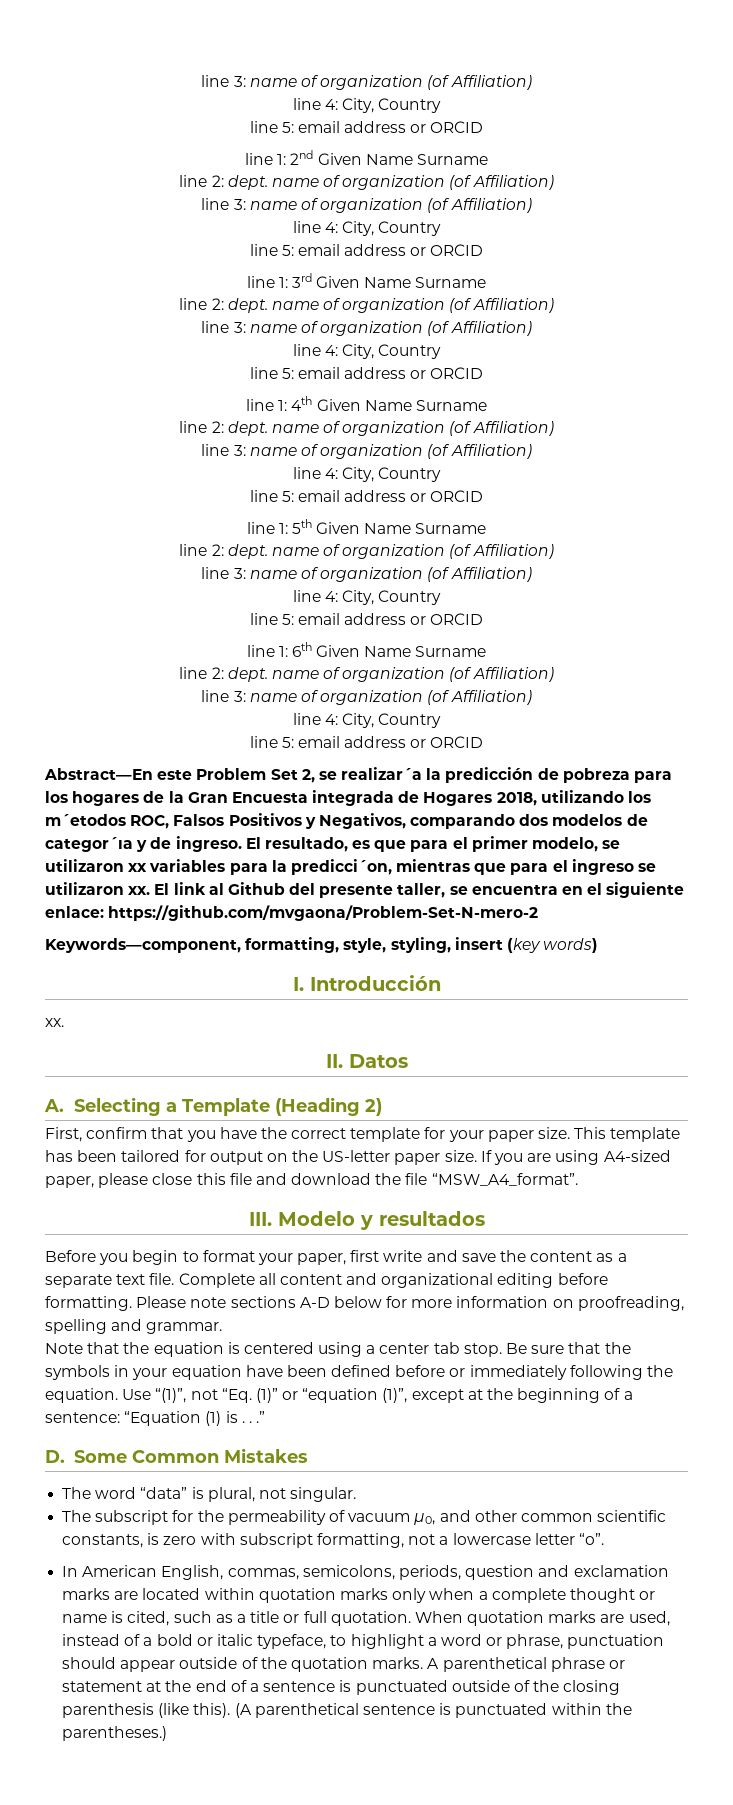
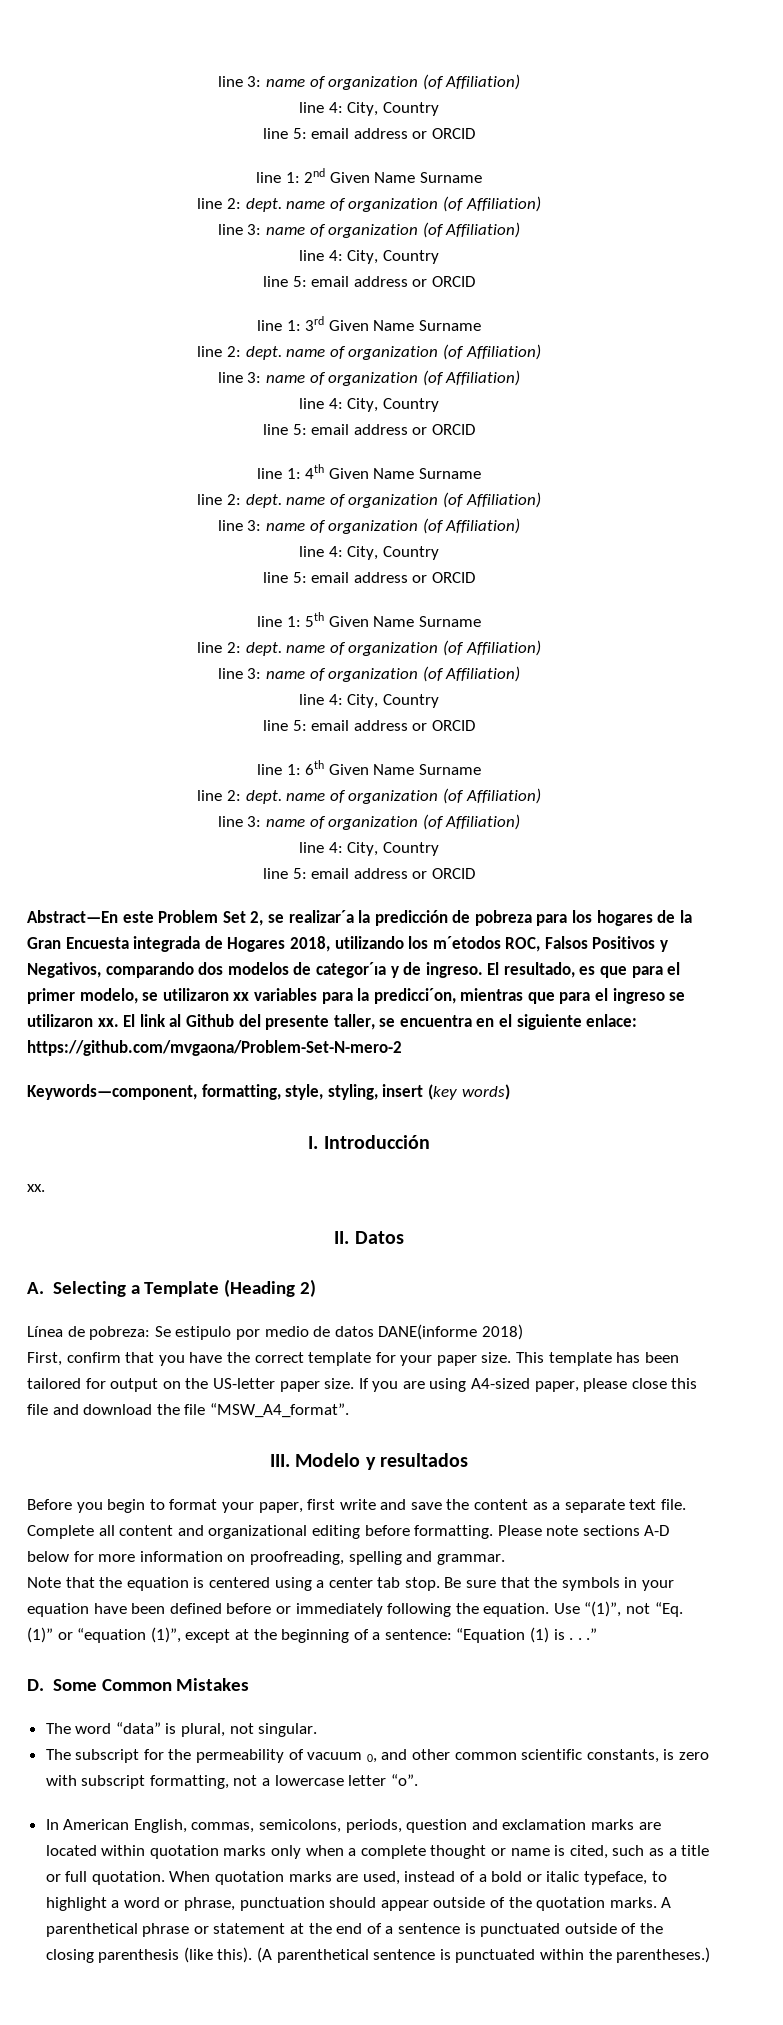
+ Línea de pobreza: Se estipulo por medio de datos DANE(informe 2018)
- The subscript for the permeability of vacuum μ0, and other common scientific constants, is zero with subscript formatting, not a lowercase letter “o”.
+ The subscript for the permeability of vacuum 0, and other common scientific constants, is zero with subscript formatting, not a lowercase letter “o”.

